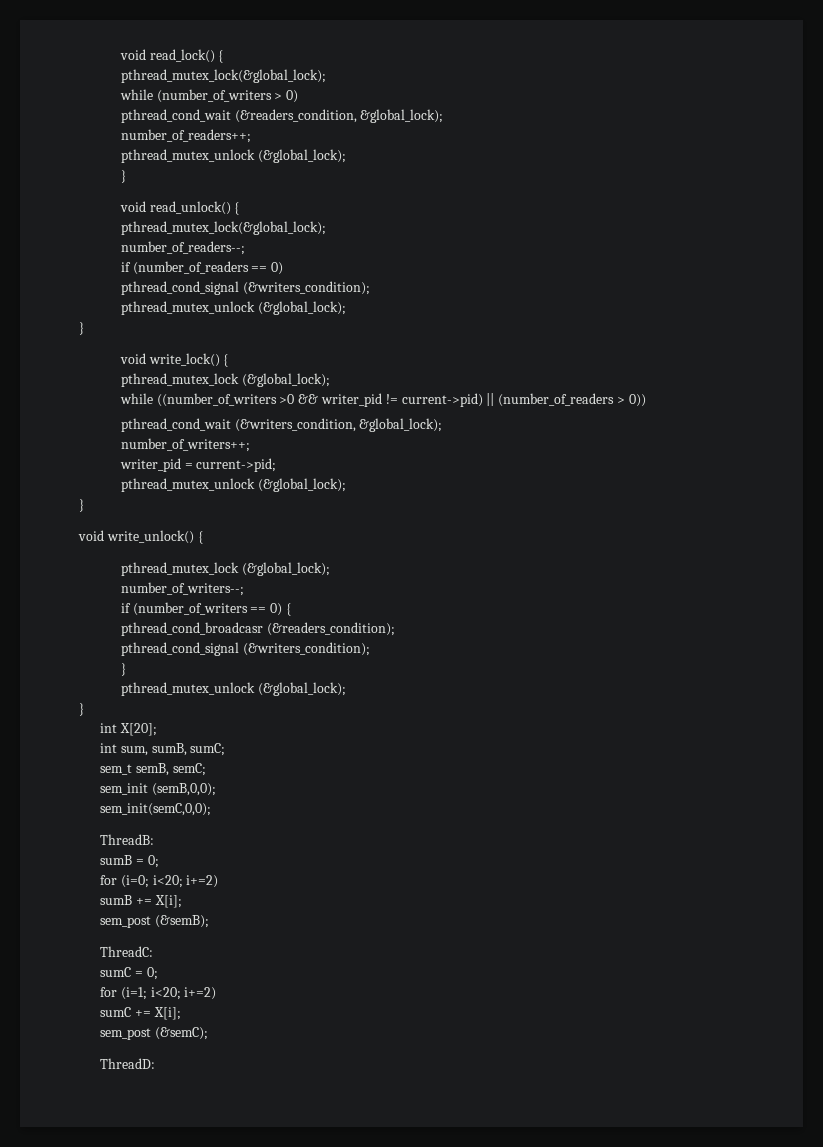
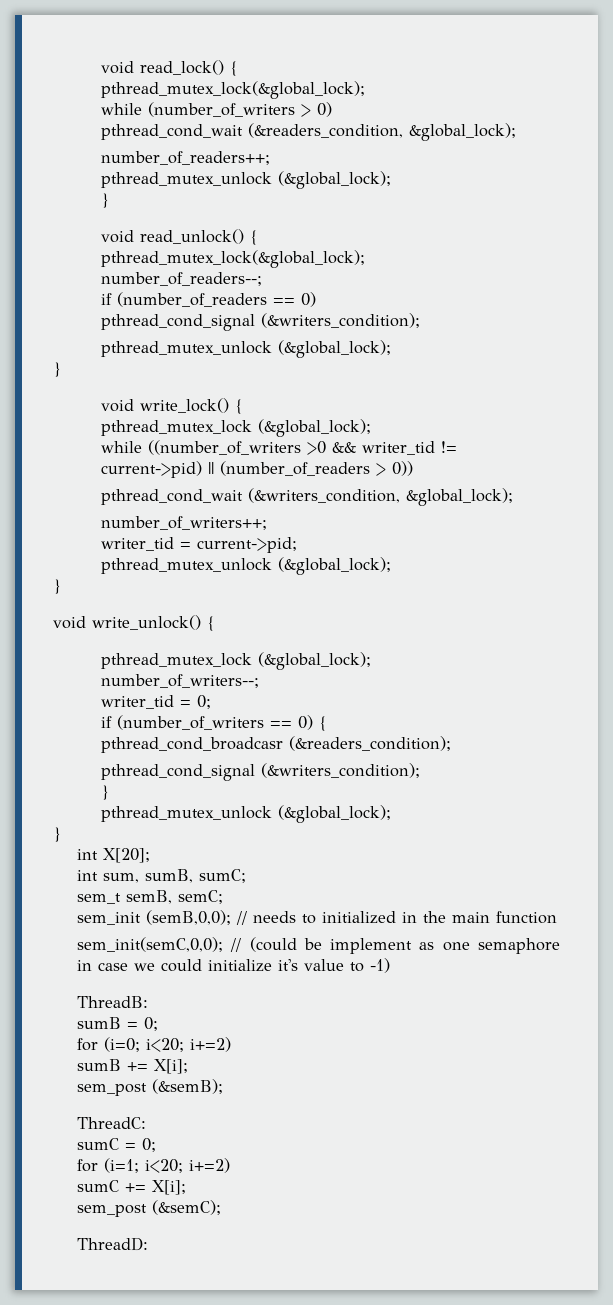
- while ((number_of_writers >0 && writer_pid != current->pid) || (number_of_readers > 0))
+ while ((number_of_writers >0 && writer_tid != current->pid) || (number_of_readers > 0))
- writer_pid = current->pid;
+ writer_tid = current->pid;
+ writer_tid = 0;
- sem_init (semB,0,0);
- sem_init(semC,0,0);
+ sem_init (semB,0,0); // needs to initialized in the main function
+ sem_init(semC,0,0); // (could be implement as one semaphore in case we could initialize it's value to -1)

